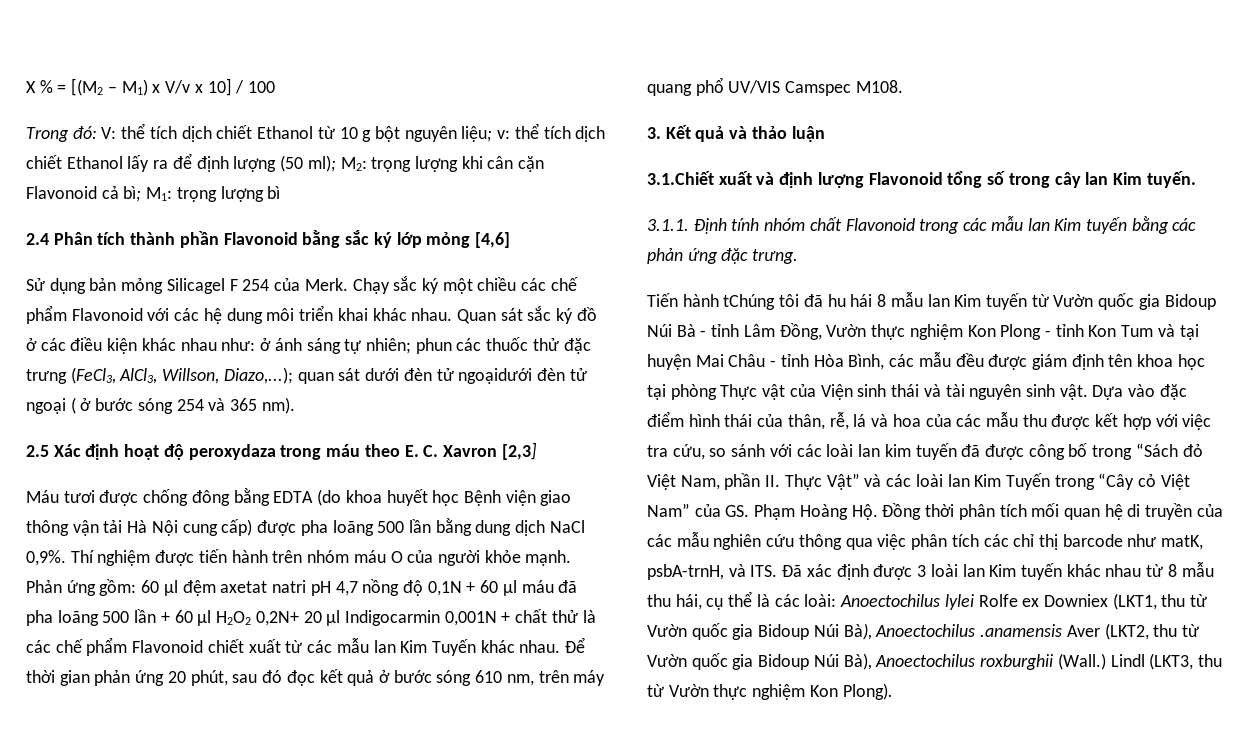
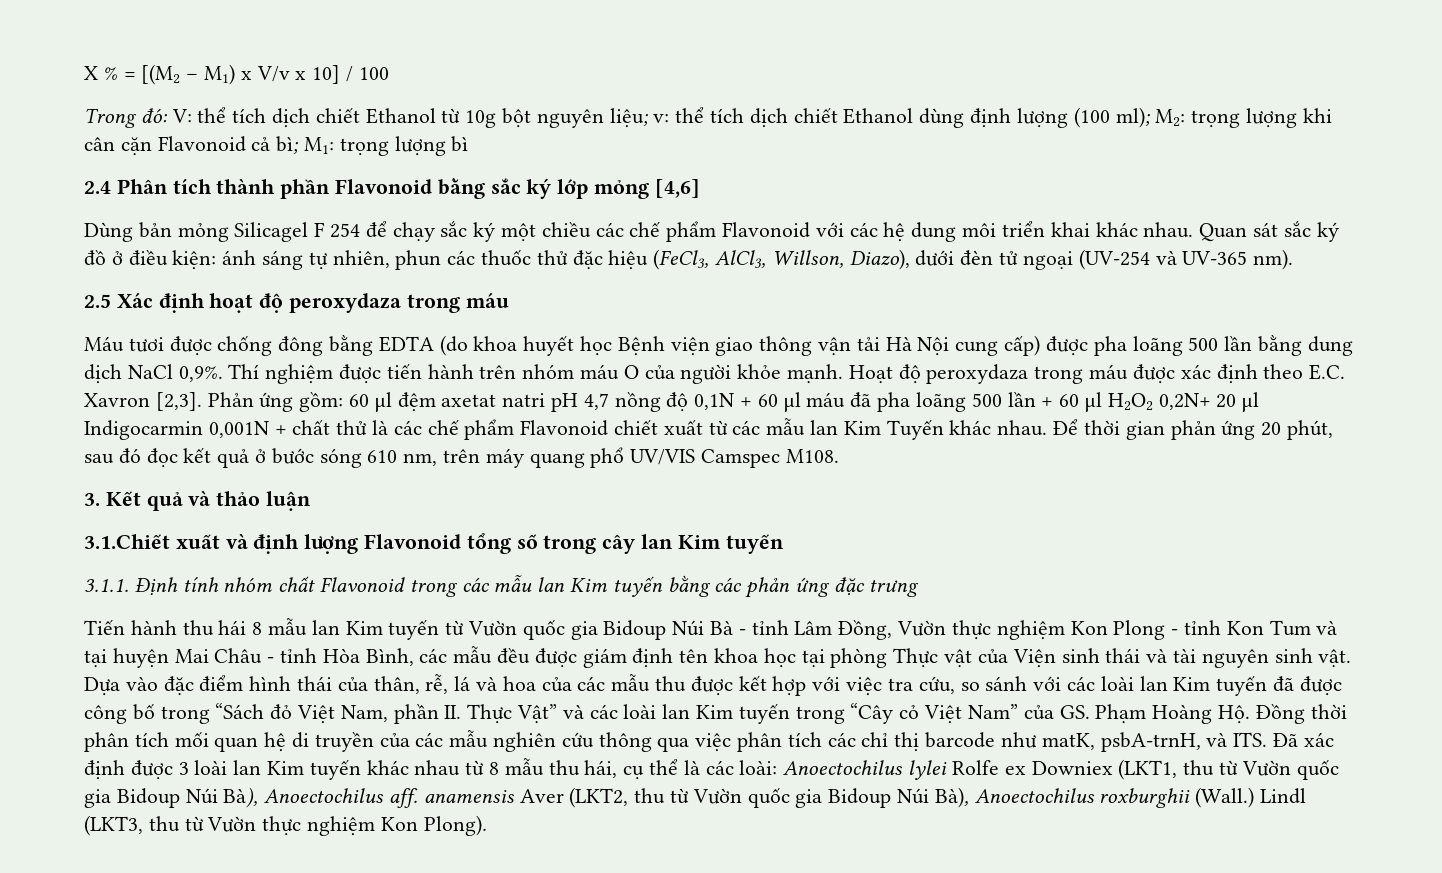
- Trong đó: V: thể tích dịch chiết Ethanol từ 10 g bột nguyên liệu; v: thể tích dịch chiết Ethanol lấy ra để định lượng (50 ml); M2: trọng lượng khi cân cặn Flavonoid cả bì; M1: trọng lượng bì
+ Trong đó: V: thể tích dịch chiết Ethanol từ 10g bột nguyên liệu; v: thể tích dịch chiết Ethanol dùng định lượng (100 ml); M2: trọng lượng khi cân cặn Flavonoid cả bì; M1: trọng lượng bì
- Sử dụng bản mỏng Silicagel F 254 của Merk. Chạy sắc ký một chiều các chế phẩm Flavonoid với các hệ dung môi triển khai khác nhau.
+ Dùng bản mỏng Silicagel F 254 để chạy sắc ký một chiều các chế phẩm Flavonoid với các hệ dung môi triển khai khác nhau.
- Quan sát sắc ký đồ ở các điều kiện khác nhau như: ở ánh sáng tự nhiên; phun các thuốc thử đặc trưng (FeCl3, AlCl3, Willson, Diazo,...); quan sát dưới đèn tử ngoạidưới đèn tử ngoại ( ở bước sóng 254 và 365 nm).
+ Quan sát sắc ký đồ ở điều kiện: ánh sáng tự nhiên, phun các thuốc thử đặc hiệu (FeCl3, AlCl3, Willson, Diazo), dưới đèn tử ngoại (UV-254 và UV-365 nm).
- 2.5 Xác định hoạt độ peroxydaza trong máu theo E. C. Xavron [2,3]
+ 2.5 Xác định hoạt độ peroxydaza trong máu
+ Hoạt độ peroxydaza trong máu được xác định theo E.C. Xavron [2,3].
- 3.1.Chiết xuất và định lượng Flavonoid tổng số trong cây lan Kim tuyến.
+ 3.1.Chiết xuất và định lượng Flavonoid tổng số trong cây lan Kim tuyến
- 3.1.1. Định tính nhóm chất Flavonoid trong các mẫu lan Kim tuyến bằng các phản ứng đặc trưng.
+ 3.1.1. Định tính nhóm chất Flavonoid trong các mẫu lan Kim tuyến bằng các phản ứng đặc trưng
- Tiến hành tChúng tôi đã hu hái 8 mẫu lan Kim tuyến từ Vườn quốc gia Bidoup Núi Bà - tỉnh Lâm Đồng, Vườn thực nghiệm Kon Plong - tỉnh Kon Tum và tại huyện Mai Châu - tỉnh Hòa Bình, các mẫu đều được giám định tên khoa học tại phòng Thực vật của Viện sinh thái và tài nguyên sinh vật.
+ Tiến hành thu hái 8 mẫu lan Kim tuyến từ Vườn quốc gia Bidoup Núi Bà - tỉnh Lâm Đồng, Vườn thực nghiệm Kon Plong - tỉnh Kon Tum và tại huyện Mai Châu - tỉnh Hòa Bình, các mẫu đều được giám định tên khoa học tại phòng Thực vật của Viện sinh thái và tài nguyên sinh vật.
- Dựa vào đặc điểm hình thái của thân, rễ, lá và hoa của các mẫu thu được kết hợp với việc tra cứu, so sánh với các loài lan kim tuyến đã được công bố trong “Sách đỏ Việt Nam, phần II. Thực Vật” và các loài lan Kim Tuyến trong “Cây cỏ Việt Nam” của GS. Phạm Hoàng Hộ. Đồng thời phân tích mối quan hệ di truyền của các mẫu nghiên cứu thông qua việc phân tích các chỉ thị barcode như matK, psbA-trnH, và ITS. Đã xác định được 3 loài lan Kim tuyến khác nhau từ 8 mẫu thu hái, cụ thể là các loài:
+ Dựa vào đặc điểm hình thái của thân, rễ, lá và hoa của các mẫu thu được kết hợp với việc tra cứu, so sánh với các loài lan Kim tuyến đã được công bố trong “Sách đỏ Việt Nam, phần II. Thực Vật” và các loài lan Kim tuyến trong “Cây cỏ Việt Nam” của GS. Phạm Hoàng Hộ. Đồng thời phân tích mối quan hệ di truyền của các mẫu nghiên cứu thông qua việc phân tích các chỉ thị barcode như matK, psbA-trnH, và ITS. Đã xác định được 3 loài lan Kim tuyến khác nhau từ 8 mẫu thu hái, cụ thể là các loài:
- Anoectochilus lylei Rolfe ex Downiex (LKT1, thu từ Vườn quốc gia Bidoup Núi Bà), Anoectochilus .anamensis Aver (LKT2, thu từ Vườn quốc gia Bidoup Núi Bà), Anoectochilus roxburghii (Wall.)
+ Anoectochilus lylei Rolfe ex Downiex (LKT1, thu từ Vườn quốc gia Bidoup Núi Bà), Anoectochilus aff. anamensis Aver (LKT2, thu từ Vườn quốc gia Bidoup Núi Bà), Anoectochilus roxburghii (Wall.)

